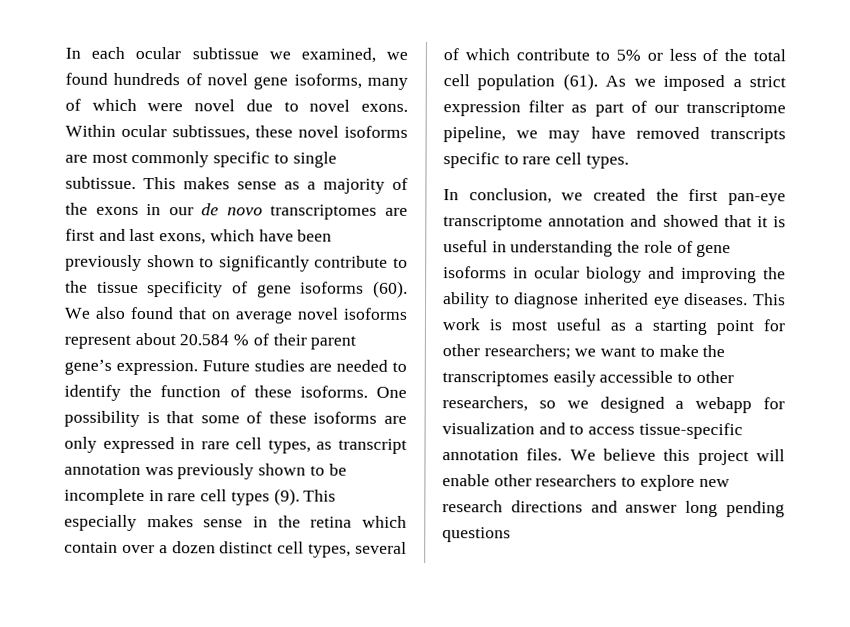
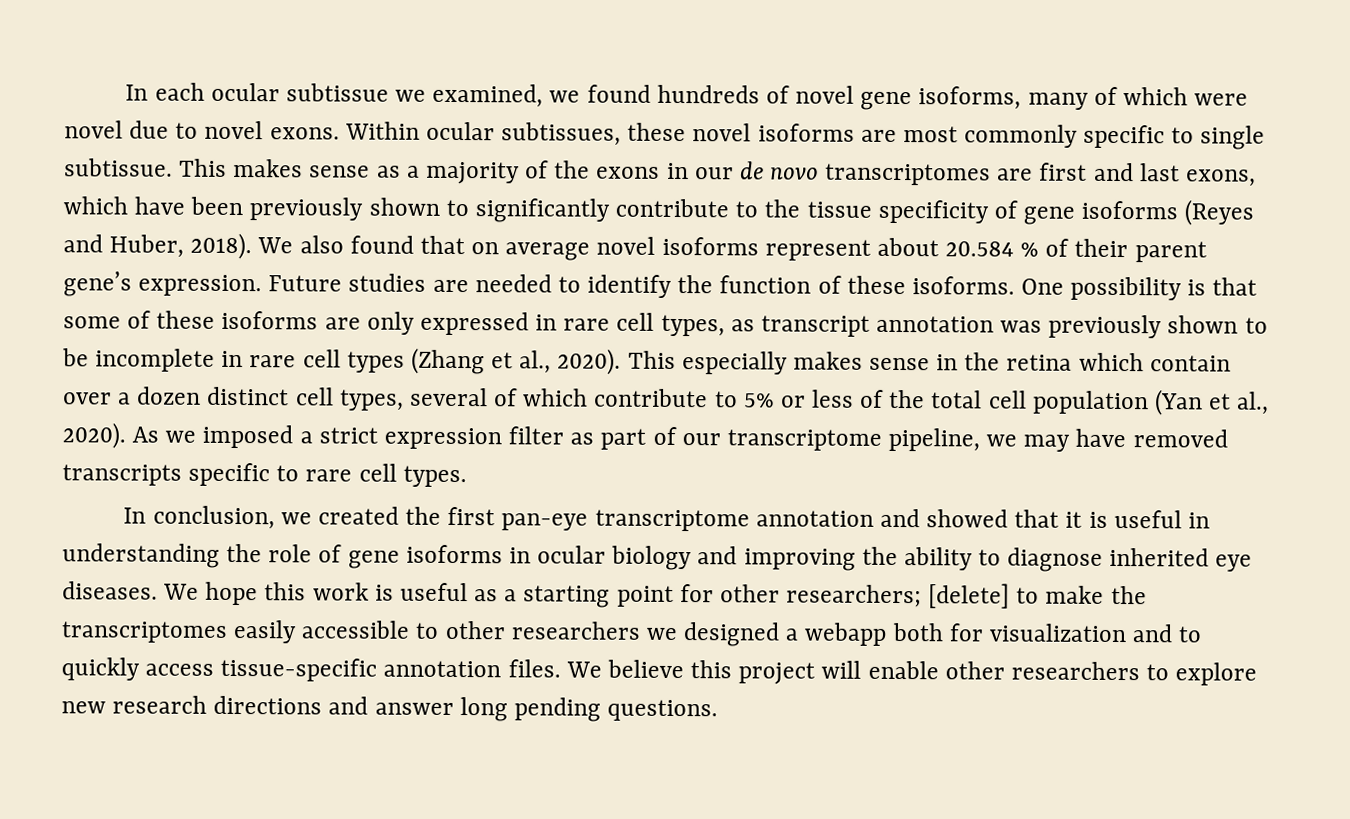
- This makes sense as a majority of the exons in our de novo transcriptomes are first and last exons, which have been previously shown to significantly contribute to the tissue specificity of gene isoforms (60).
+ This makes sense as a majority of the exons in our de novo transcriptomes are first and last exons, which have been previously shown to significantly contribute to the tissue specificity of gene isoforms (Reyes and Huber, 2018).
- One possibility is that some of these isoforms are only expressed in rare cell types, as transcript annotation was previously shown to be incomplete in rare cell types (9).
+ One possibility is that some of these isoforms are only expressed in rare cell types, as transcript annotation was previously shown to be incomplete in rare cell types (Zhang et al., 2020).
- This especially makes sense in the retina which contain over a dozen distinct cell types, several of which contribute to 5% or less of the total cell population (61).
+ This especially makes sense in the retina which contain over a dozen distinct cell types, several of which contribute to 5% or less of the total cell population (Yan et al., 2020).
- This work is most useful as a starting point for other researchers; we want to make the transcriptomes easily accessible to other researchers, so we designed a webapp for visualization and to access tissue-specific annotation files.
+ We hope this work is useful as a starting point for other researchers; [delete] to make the transcriptomes easily accessible to other researchers we designed a webapp both for visualization and to quickly access tissue-specific annotation files.
- We believe this project will enable other researchers to explore new research directions and answer long pending questions
+ We believe this project will enable other researchers to explore new research directions and answer long pending questions.

